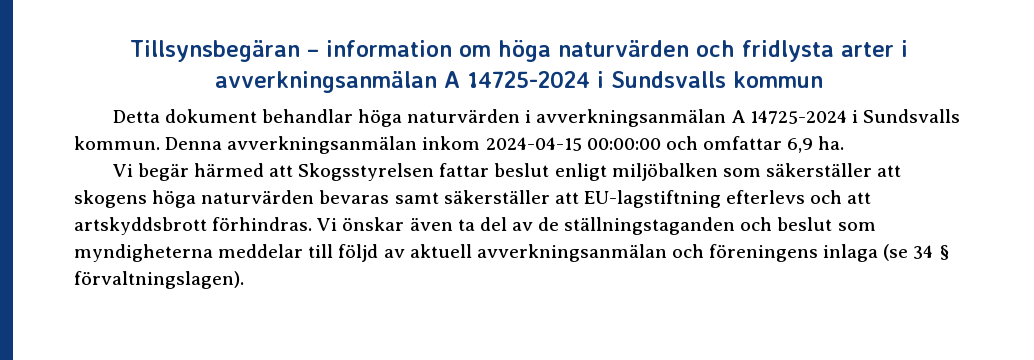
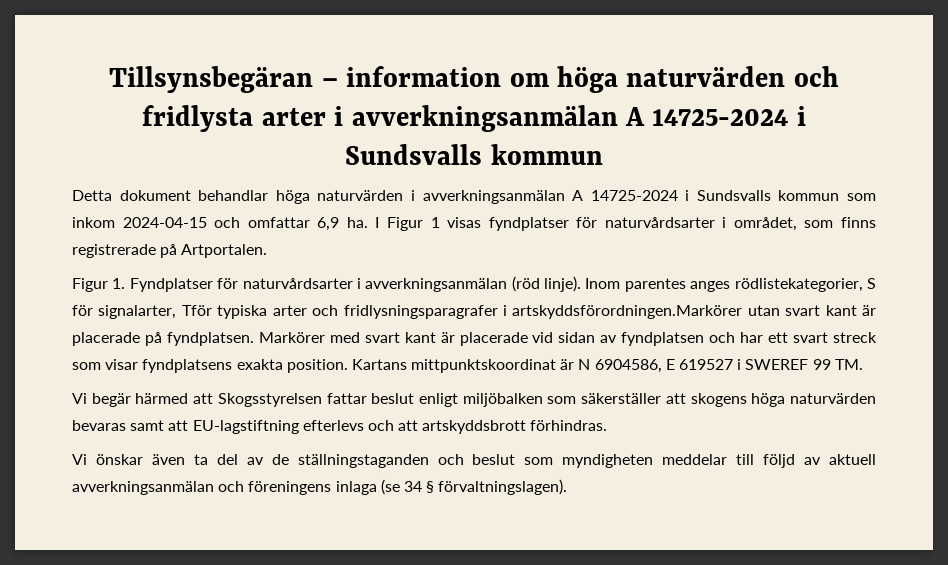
- Detta dokument behandlar höga naturvärden i avverkningsanmälan A 14725-2024 i Sundsvalls kommun. Denna avverkningsanmälan inkom 2024-04-15 00:00:00 och omfattar 6,9 ha.
+ Detta dokument behandlar höga naturvärden i avverkningsanmälan A 14725-2024 i Sundsvalls kommun som inkom 2024-04-15 och omfattar 6,9 ha. I Figur 1 visas fyndplatser för naturvårdsarter i området, som finns registrerade på Artportalen.
+ Figur 1. Fyndplatser för naturvårdsarter i avverkningsanmälan (röd linje). Inom parentes anges rödlistekategorier, S för signalarter, Tför typiska arter och fridlysningsparagrafer i artskyddsförordningen.Markörer utan svart kant är placerade på fyndplatsen. Markörer med svart kant är placerade vid sidan av fyndplatsen och har ett svart streck som visar fyndplatsens exakta position. Kartans mittpunktskoordinat är N 6904586, E 619527 i SWEREF 99 TM.
- Vi begär härmed att Skogsstyrelsen fattar beslut enligt miljöbalken som säkerställer att skogens höga naturvärden bevaras samt säkerställer att EU-lagstiftning efterlevs och att artskyddsbrott förhindras. Vi önskar även ta del av de ställningstaganden och beslut som myndigheterna meddelar till följd av aktuell avverkningsanmälan och föreningens inlaga (se 34 § förvaltningslagen).
+ Vi begär härmed att Skogsstyrelsen fattar beslut enligt miljöbalken som säkerställer att skogens höga naturvärden bevaras samt att EU-lagstiftning efterlevs och att artskyddsbrott förhindras.
+ Vi önskar även ta del av de ställningstaganden och beslut som myndigheten meddelar till följd av aktuell avverkningsanmälan och föreningens inlaga (se 34 § förvaltningslagen).

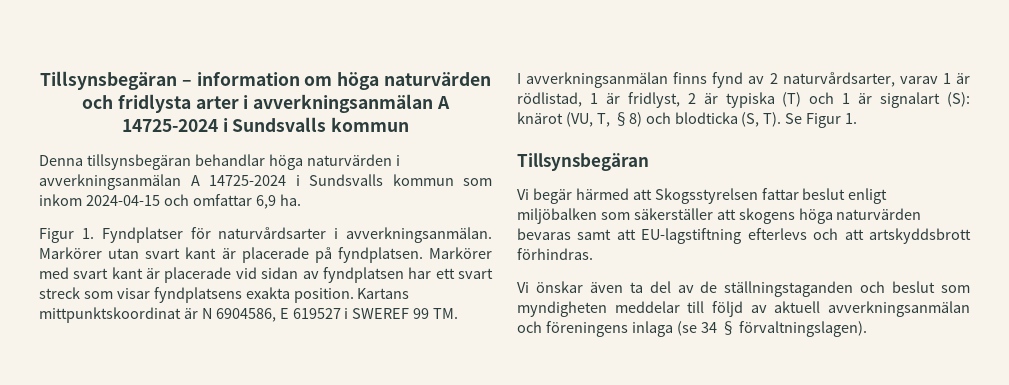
- Detta dokument behandlar höga naturvärden i avverkningsanmälan A 14725-2024 i Sundsvalls kommun som inkom 2024-04-15 och omfattar 6,9 ha. I Figur 1 visas fyndplatser för naturvårdsarter i området, som finns registrerade på Artportalen.
+ Denna tillsynsbegäran behandlar höga naturvärden i avverkningsanmälan A 14725-2024 i Sundsvalls kommun som inkom 2024-04-15 och omfattar 6,9 ha.
- Figur 1. Fyndplatser för naturvårdsarter i avverkningsanmälan (röd linje). Inom parentes anges rödlistekategorier, S för signalarter, Tför typiska arter och fridlysningsparagrafer i artskyddsförordningen.Markörer utan svart kant är placerade på fyndplatsen.
+ Figur 1. Fyndplatser för naturvårdsarter i avverkningsanmälan. Markörer utan svart kant är placerade på fyndplatsen.
- Markörer med svart kant är placerade vid sidan av fyndplatsen och har ett svart streck som visar fyndplatsens exakta position.
+ Markörer med svart kant är placerade vid sidan av fyndplatsen har ett svart streck som visar fyndplatsens exakta position.
+ I avverkningsanmälan finns fynd av 2 naturvårdsarter, varav 1 är rödlistad, 1 är fridlyst, 2 är typiska (T) och 1 är signalart (S): knärot (VU, T, §8) och blodticka (S, T). Se Figur 1.
+ Tillsynsbegäran

